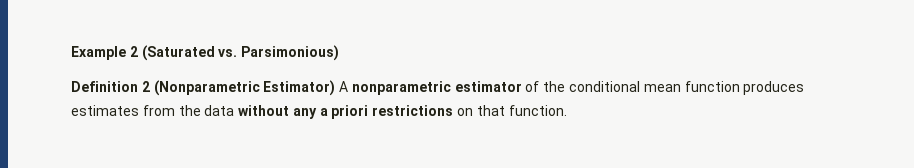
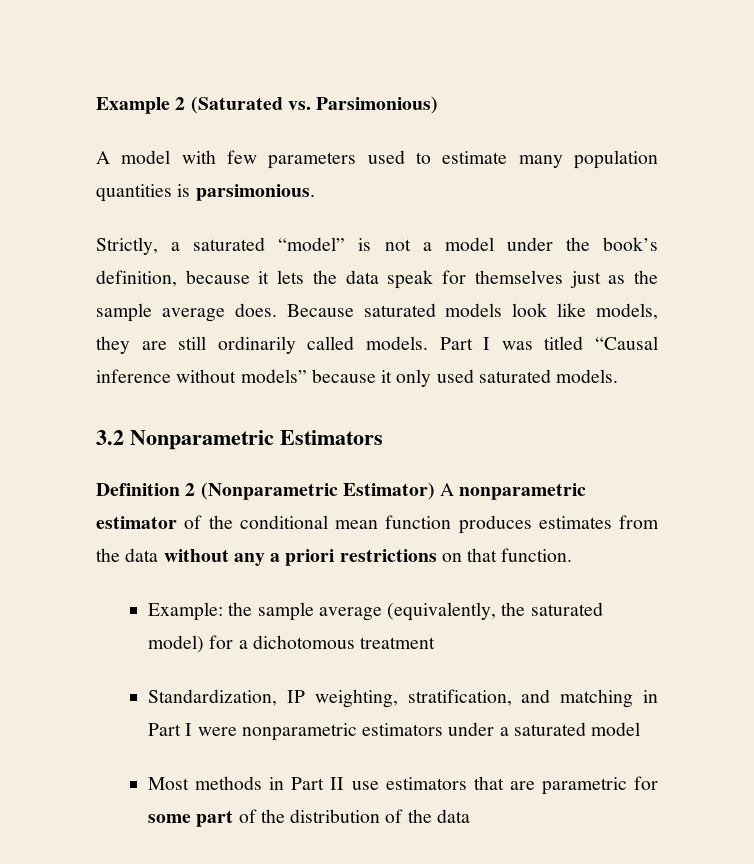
+ A model with few parameters used to estimate many population quantities is parsimonious.
+ Strictly, a saturated “model” is not a model under the book’s definition, because it lets the data speak for themselves just as the sample average does. Because saturated models look like models, they are still ordinarily called models. Part I was titled “Causal inference without models” because it only used saturated models.
+ 3.2 Nonparametric Estimators
+ Example: the sample average (equivalently, the saturated model) for a dichotomous treatment
+ Standardization, IP weighting, stratification, and matching in Part I were nonparametric estimators under a saturated model
+ Most methods in Part II use estimators that are parametric for some part of the distribution of the data

